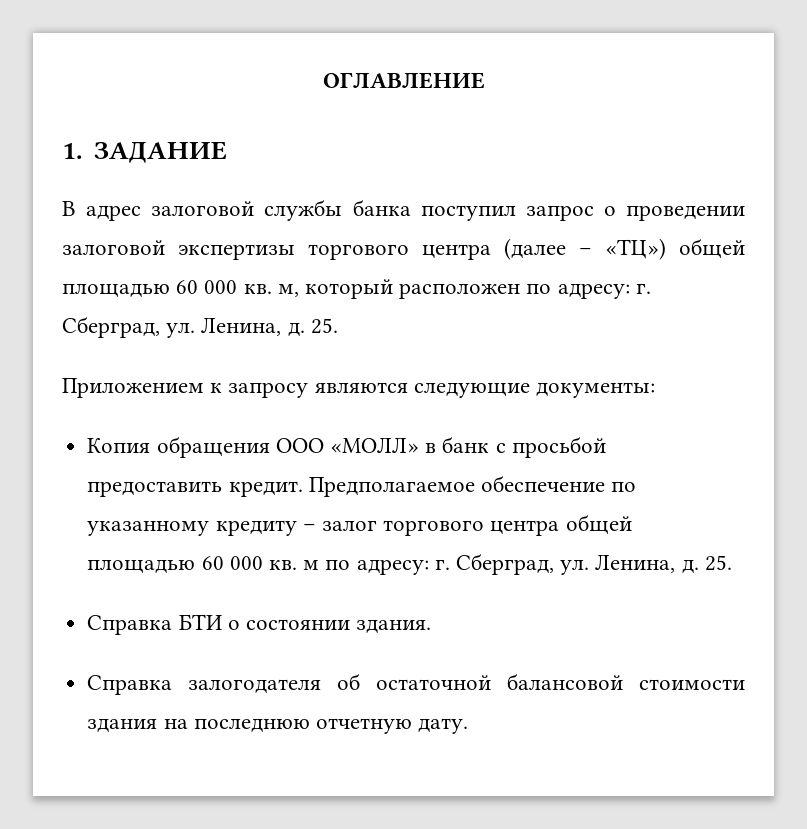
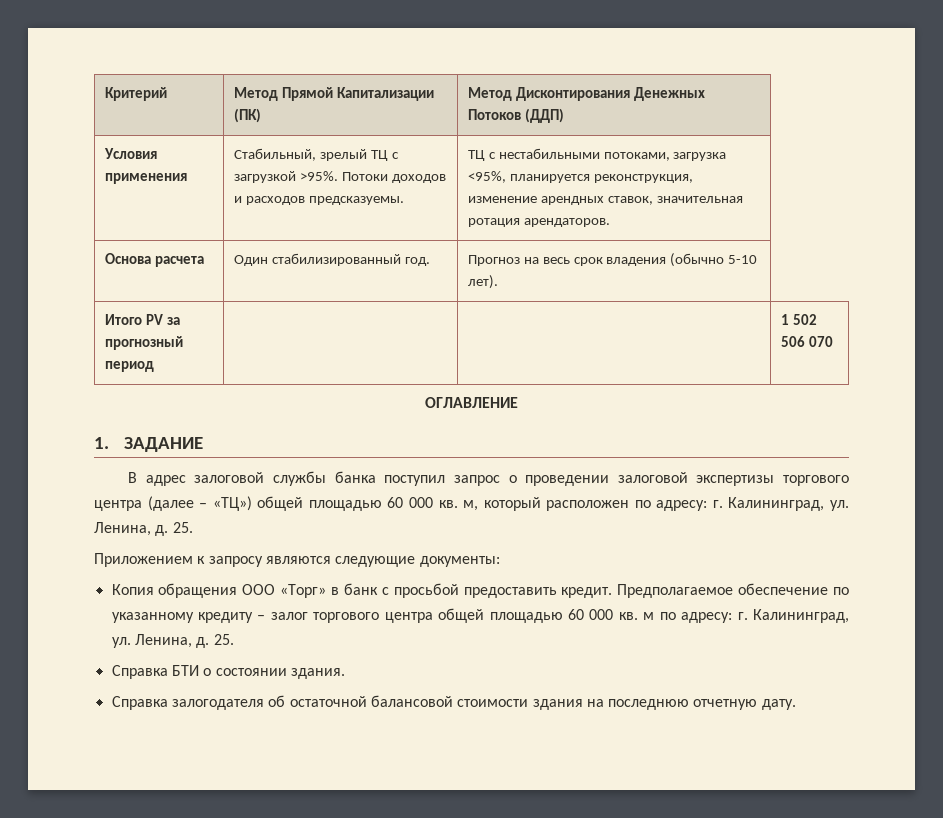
+ Критерий | Метод Прямой Капитализации (ПК) | Метод Дисконтирования Денежных Потоков (ДДП)
+ Условия применения | Стабильный, зрелый ТЦ с загрузкой >95%. Потоки доходов и расходов предсказуемы. | ТЦ с нестабильными потоками, загрузка <95%, планируется реконструкция, изменение арендных ставок, значительная ротация арендаторов.
+ Основа расчета | Один стабилизированный год. | Прогноз на весь срок владения (обычно 5-10 лет).
+ Итого PV за прогнозный период | | | 1 502 506 070
- В адрес залоговой службы банка поступил запрос о проведении залоговой экспертизы торгового центра (далее – «ТЦ») общей площадью 60 000 кв. м, который расположен по адресу: г. Сберград, ул. Ленина, д.
+ В адрес залоговой службы банка поступил запрос о проведении залоговой экспертизы торгового центра (далее – «ТЦ») общей площадью 60 000 кв. м, который расположен по адресу: г. Калининград, ул. Ленина, д.
- Копия обращения ООО «МОЛЛ» в банк с просьбой предоставить кредит.
+ Копия обращения ООО «Торг» в банк с просьбой предоставить кредит.
- Предполагаемое обеспечение по указанному кредиту – залог торгового центра общей площадью 60 000 кв. м по адресу: г. Сберград, ул. Ленина, д.
+ Предполагаемое обеспечение по указанному кредиту – залог торгового центра общей площадью 60 000 кв. м по адресу: г. Калининград, ул. Ленина, д.

